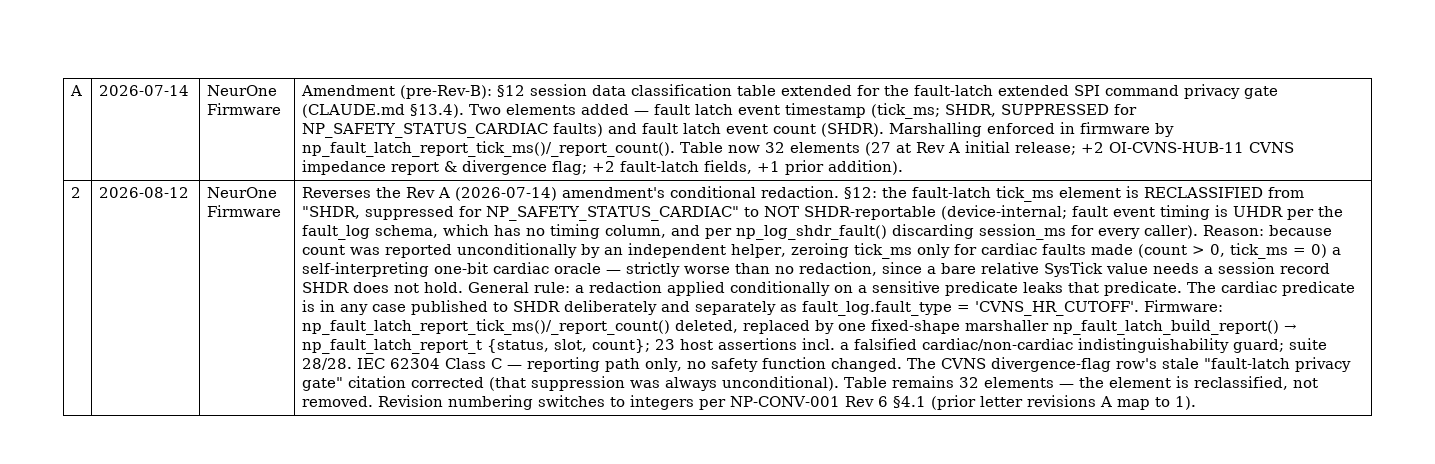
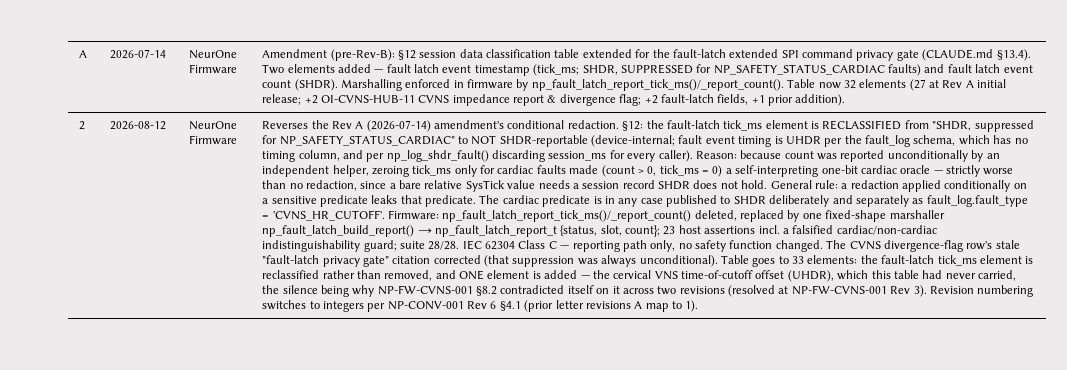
- Table remains 32 elements — the element is reclassified, not removed.
+ Table goes to 33 elements: the fault-latch tick_ms element is reclassified rather than removed, and ONE element is added — the cervical VNS time-of-cutoff offset (UHDR), which this table had never carried, the silence being why NP-FW-CVNS-001 §8.2 contradicted itself on it across two revisions (resolved at NP-FW-CVNS-001 Rev 3).

